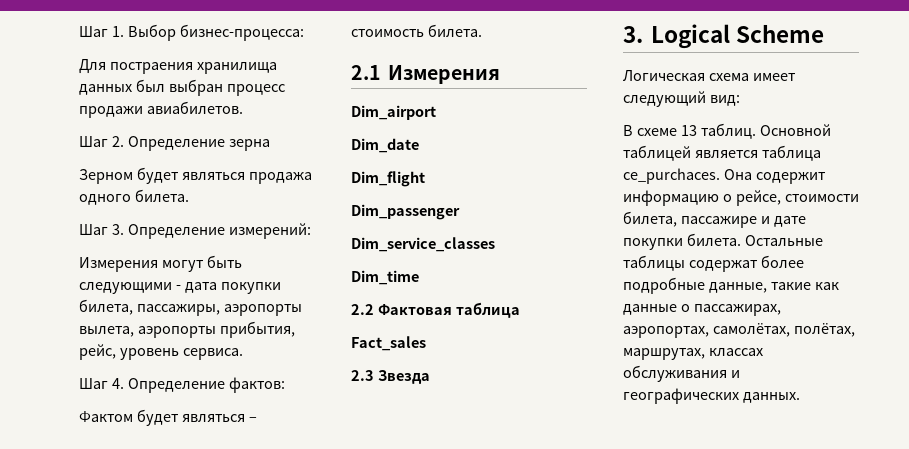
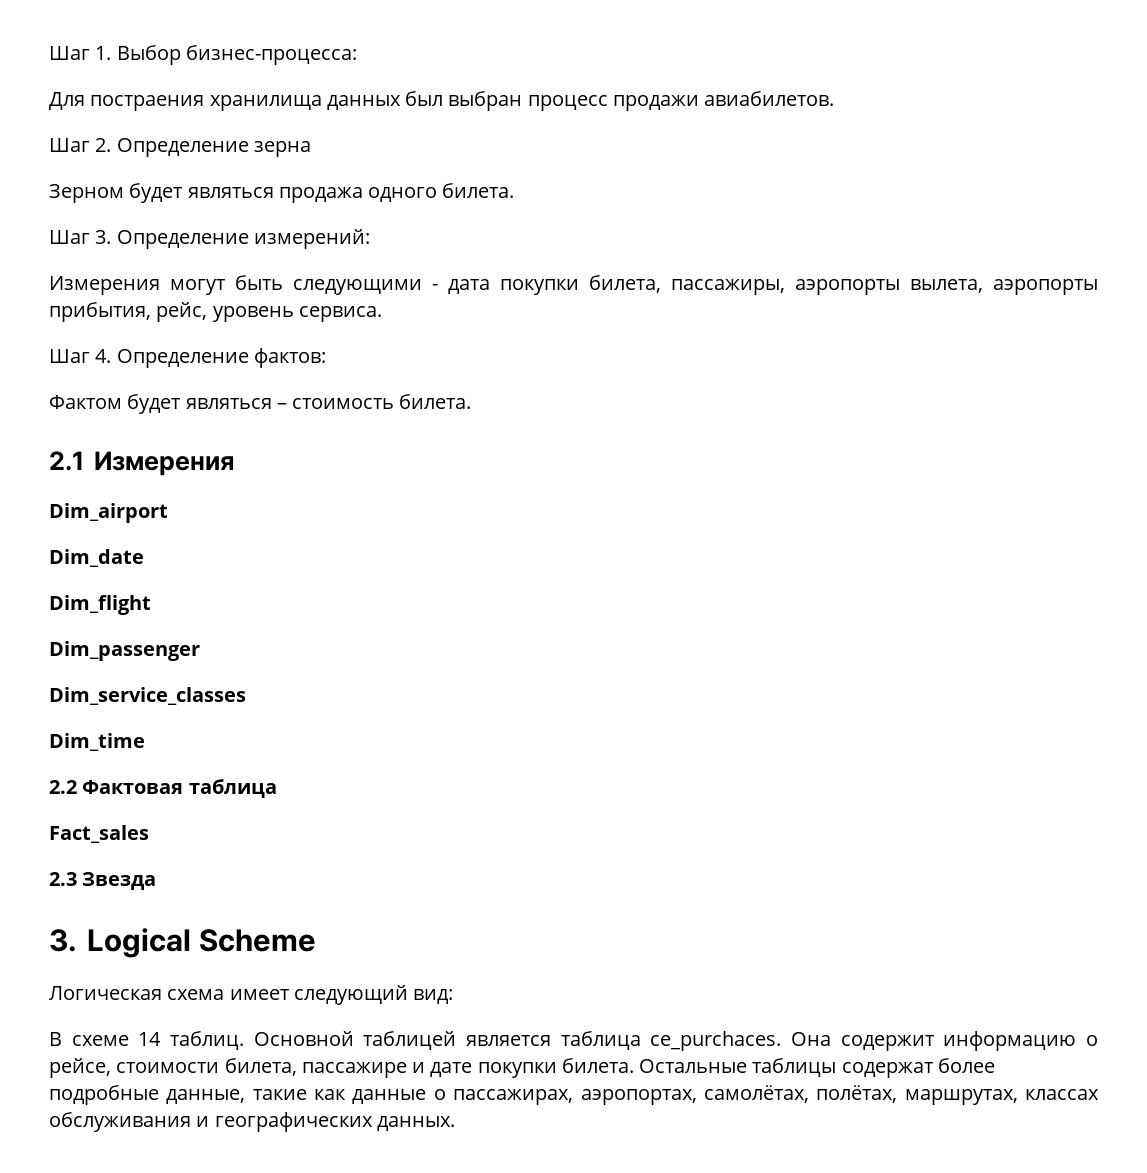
- В схеме 13 таблиц.
+ В схеме 14 таблиц.

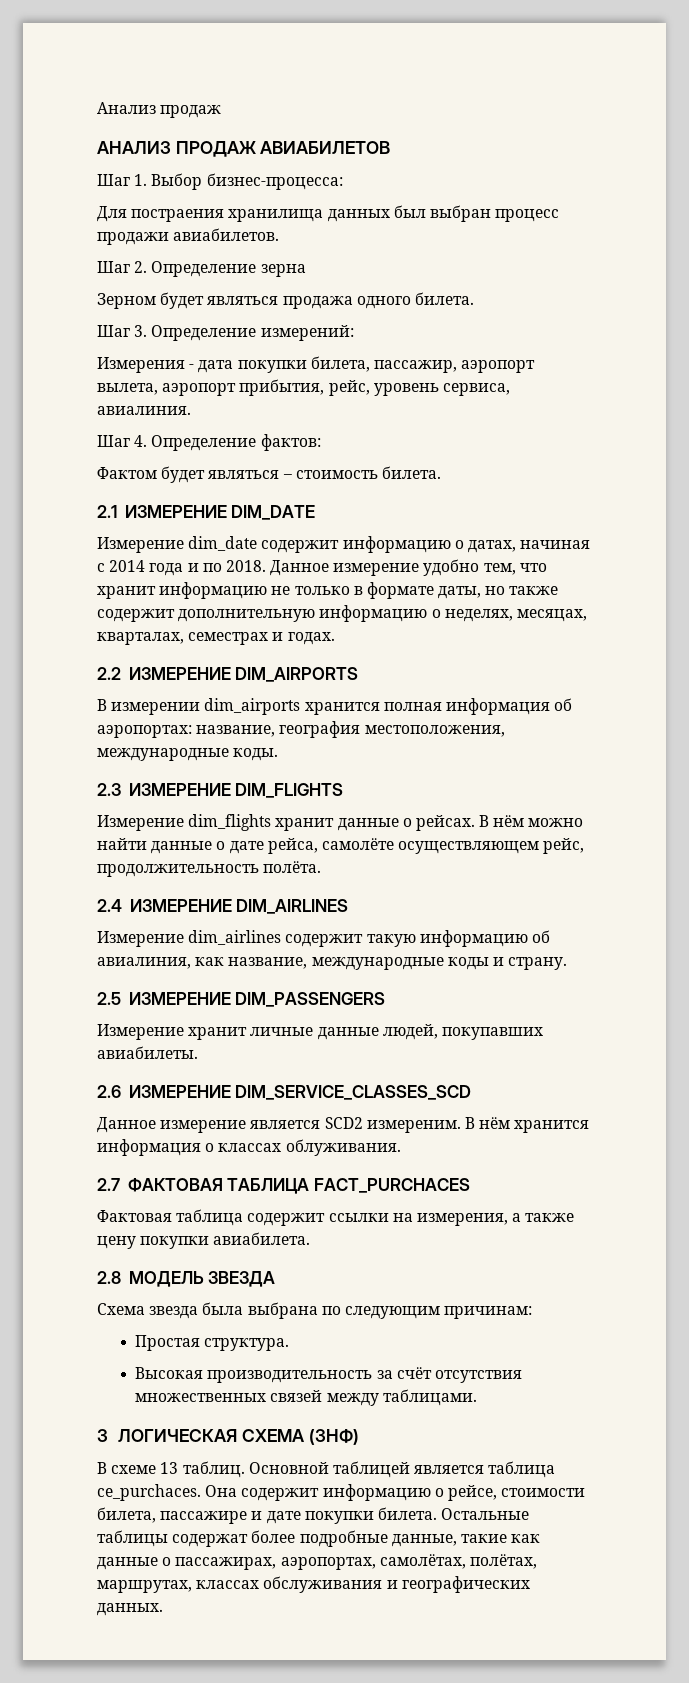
+ Анализ продаж
+ АНАЛИЗ ПРОДАЖ АВИАБИЛЕТОВ
- Измерения могут быть следующими - дата покупки билета, пассажиры, аэропорты вылета, аэропорты прибытия, рейс, уровень сервиса.
+ Измерения - дата покупки билета, пассажир, аэропорт вылета, аэропорт прибытия, рейс, уровень сервиса, авиалиния.
- 2.1 Измерения
- Dim_airport
- Dim_date
- Dim_flight
- Dim_passenger
- Dim_service_classes
- Dim_time
- 2.2 Фактовая таблица
- Fact_sales
- 2.3 Звезда
- 3. Logical Scheme
- Логическая схема имеет следующий вид:
+ 2.1 ИЗМЕРЕНИЕ DIM_DATE
+ Измерение dim_date содержит информацию о датах, начиная с 2014 года и по 2018. Данное измерение удобно тем, что хранит информацию не только в формате даты, но также содержит дополнительную информацию о неделях, месяцах, кварталах, семестрах и годах.
+ 2.2 ИЗМЕРЕНИЕ DIM_AIRPORTS
+ В измерении dim_airports хранится полная информация об аэропортах: название, география местоположения, международные коды.
+ 2.3 ИЗМЕРЕНИЕ DIM_FLIGHTS
+ Измерение dim_flights хранит данные о рейсах. В нём можно найти данные о дате рейса, самолёте осуществляющем рейс, продолжительность полёта.
+ 2.4 ИЗМЕРЕНИЕ DIM_AIRLINES
+ Измерение dim_airlines содержит такую информацию об авиалиния, как название, международные коды и страну.
+ 2.5 ИЗМЕРЕНИЕ DIM_PASSENGERS
+ Измерение хранит личные данные людей, покупавших авиабилеты.
+ 2.6 ИЗМЕРЕНИЕ DIM_SERVICE_CLASSES_SCD
+ Данное измерение является SCD2 измереним. В нём хранится информация о классах облуживания.
+ 2.7 ФАКТОВАЯ ТАБЛИЦА FACT_PURCHACES
+ Фактовая таблица содержит ссылки на измерения, а также цену покупки авиабилета.
+ 2.8 МОДЕЛЬ ЗВЕЗДА
+ Схема звезда была выбрана по следующим причинам:
+ Простая структура.
+ Высокая производительность за счёт отсутствия множественных связей между таблицами.
+ 3 ЛОГИЧЕСКАЯ СХЕМА (3НФ)
- В схеме 14 таблиц.
+ В схеме 13 таблиц.

